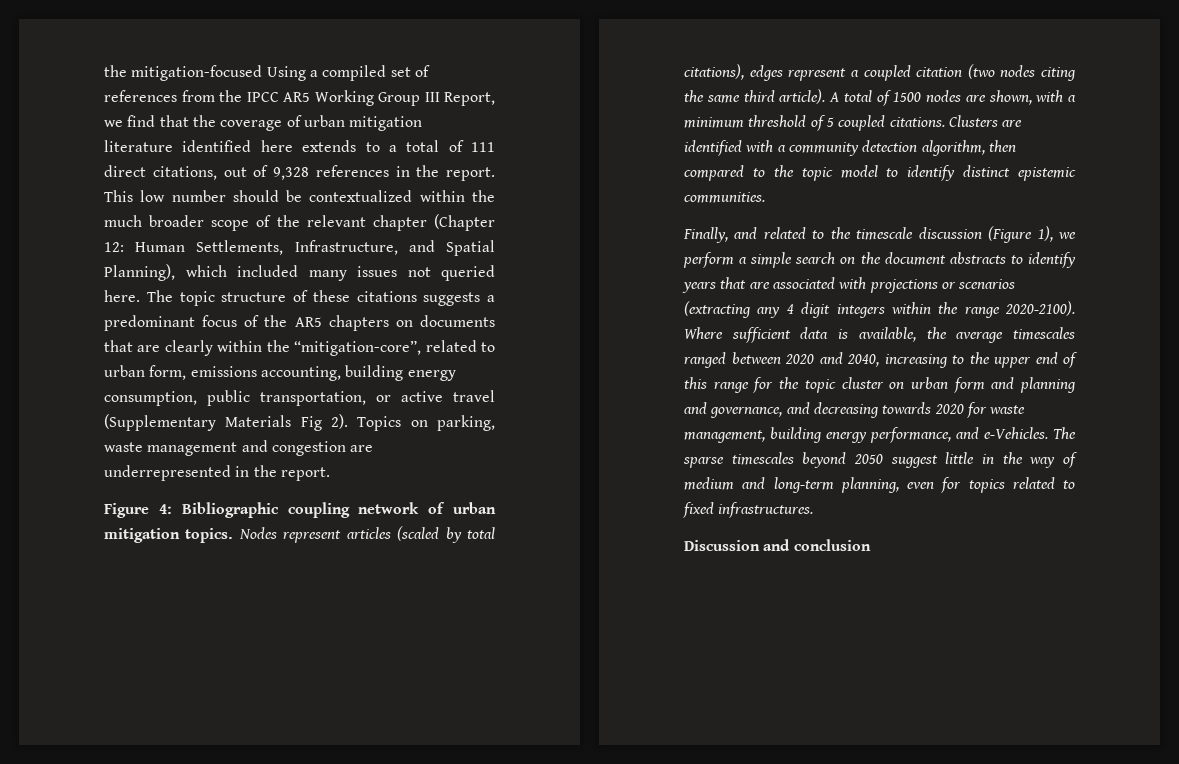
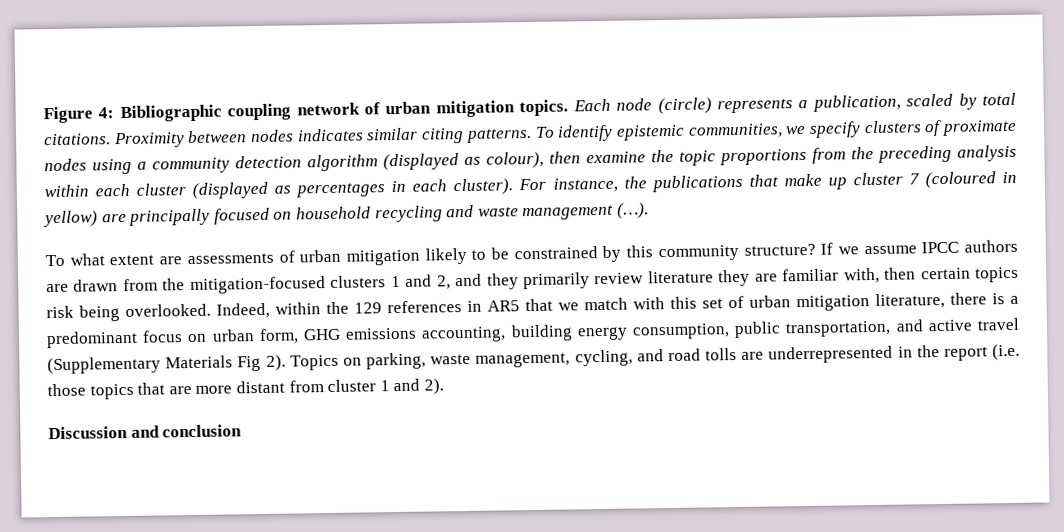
- the mitigation-focused Using a compiled set of references from the IPCC AR5 Working Group III Report, we find that the coverage of urban mitigation literature identified here extends to a total of 111 direct citations, out of 9,328 references in the report. This low number should be contextualized within the much broader scope of the relevant chapter (Chapter 12: Human Settlements, Infrastructure, and Spatial Planning), which included many issues not queried here. The topic structure of these citations suggests a predominant focus of the AR5 chapters on documents that are clearly within the “mitigation-core”, related to urban form, emissions accounting, building energy consumption, public transportation, or active travel (Supplementary Materials Fig 2).
+ Figure 4: Bibliographic coupling network of urban mitigation topics. Each node (circle) represents a publication, scaled by total citations. Proximity between nodes indicates similar citing patterns. To identify epistemic communities, we specify clusters of proximate nodes using a community detection algorithm (displayed as colour), then examine the topic proportions from the preceding analysis within each cluster (displayed as percentages in each cluster). For instance, the publications that make up cluster 7 (coloured in yellow) are principally focused on household recycling and waste management (…).
+ To what extent are assessments of urban mitigation likely to be constrained by this community structure? If we assume IPCC authors are drawn from the mitigation-focused clusters 1 and 2, and they primarily review literature they are familiar with, then certain topics risk being overlooked. Indeed, within the 129 references in AR5 that we match with this set of urban mitigation literature, there is a predominant focus on urban form, GHG emissions accounting, building energy consumption, public transportation, and active travel (Supplementary Materials Fig 2).
- Topics on parking, waste management and congestion are underrepresented in the report.
- Figure 4: Bibliographic coupling network of urban mitigation topics. Nodes represent articles (scaled by total citations), edges represent a coupled citation (two nodes citing the same third article). A total of 1500 nodes are shown, with a minimum threshold of 5 coupled citations. Clusters are identified with a community detection algorithm, then compared to the topic model to identify distinct epistemic communities.
- Finally, and related to the timescale discussion (Figure 1), we perform a simple search on the document abstracts to identify years that are associated with projections or scenarios (extracting any 4 digit integers within the range 2020-2100). Where sufficient data is available, the average timescales ranged between 2020 and 2040, increasing to the upper end of this range for the topic cluster on urban form and planning and governance, and decreasing towards 2020 for waste management, building energy performance, and e-Vehicles. The sparse timescales beyond 2050 suggest little in the way of medium and long-term planning, even for topics related to fixed infrastructures.
+ Topics on parking, waste management, cycling, and road tolls are underrepresented in the report (i.e. those topics that are more distant from cluster 1 and 2).

